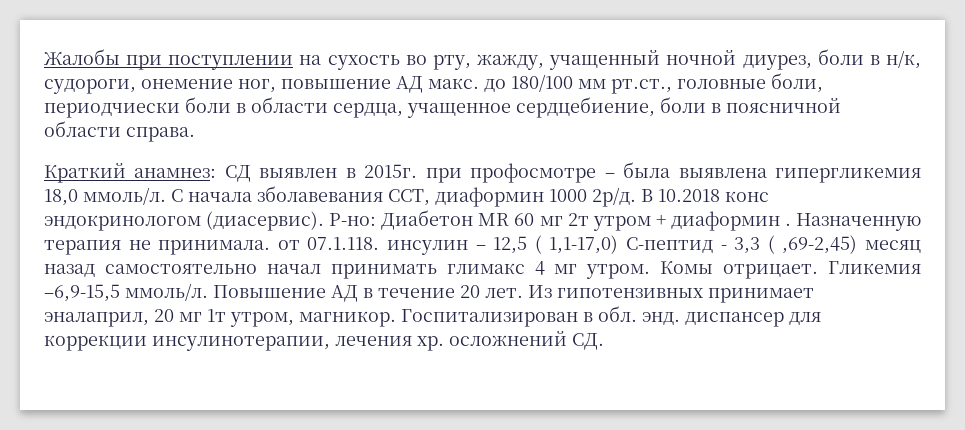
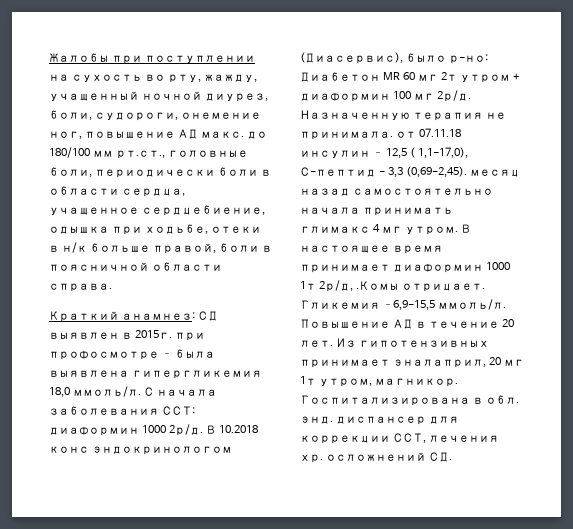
- Жалобы при поступлении на сухость во рту, жажду, учащенный ночной диурез, боли в н/к, судороги, онемение ног, повышение АД макс. до 180/100 мм рт.ст., головные боли, периодчиески боли в области сердца, учащенное сердцебиение, боли в поясничной области справа.
+ Жалобы при поступлении на сухость во рту, жажду, учащенный ночной диурез, боли, судороги, онемение ног, повышение АД макс. до 180/100 мм рт.ст., головные боли, периодически боли в области сердца, учащенное сердцебиение, одышка при ходьбе, отеки в н/к больше правой, боли в поясничной области справа.
- С начала зболавевания ССТ, диаформин 1000 2р/д.
+ С начала заболевания ССТ: диаформин 1000 2р/д.
- В 10.2018 конс эндокринологом (диасервис). Р-но: Диабетон MR 60 мг 2т утром + диаформин .
+ В 10.2018 конс эндокринологом (Диасервис), было р-но: Диабетон MR 60 мг 2т утром + диаформин 100 мг 2р/д.
- Назначенную терапия не принимала. от 07.1.118. инсулин – 12,5 ( 1,1-17,0) С-пептид - 3,3 ( ,69-2,45) месяц назад самостоятельно начал принимать глимакс 4 мг утром.
+ Назначенную терапия не принимала. от 07.11.18 инсулин – 12,5 ( 1,1-17,0), С-пептид - 3,3 (0,69-2,45). месяц назад самостоятельно начала принимать глимакс 4 мг утром.
- Комы отрицает.
+ В настоящее время принимает диаформин 1000 1т 2р/д, .Комы отрицает.
- Госпитализирован в обл. энд. диспансер для коррекции инсулинотерапии, лечения хр. осложнений СД.
+ Госпитализирована в обл. энд. диспансер для коррекции ССТ, лечения хр. осложнений СД.

